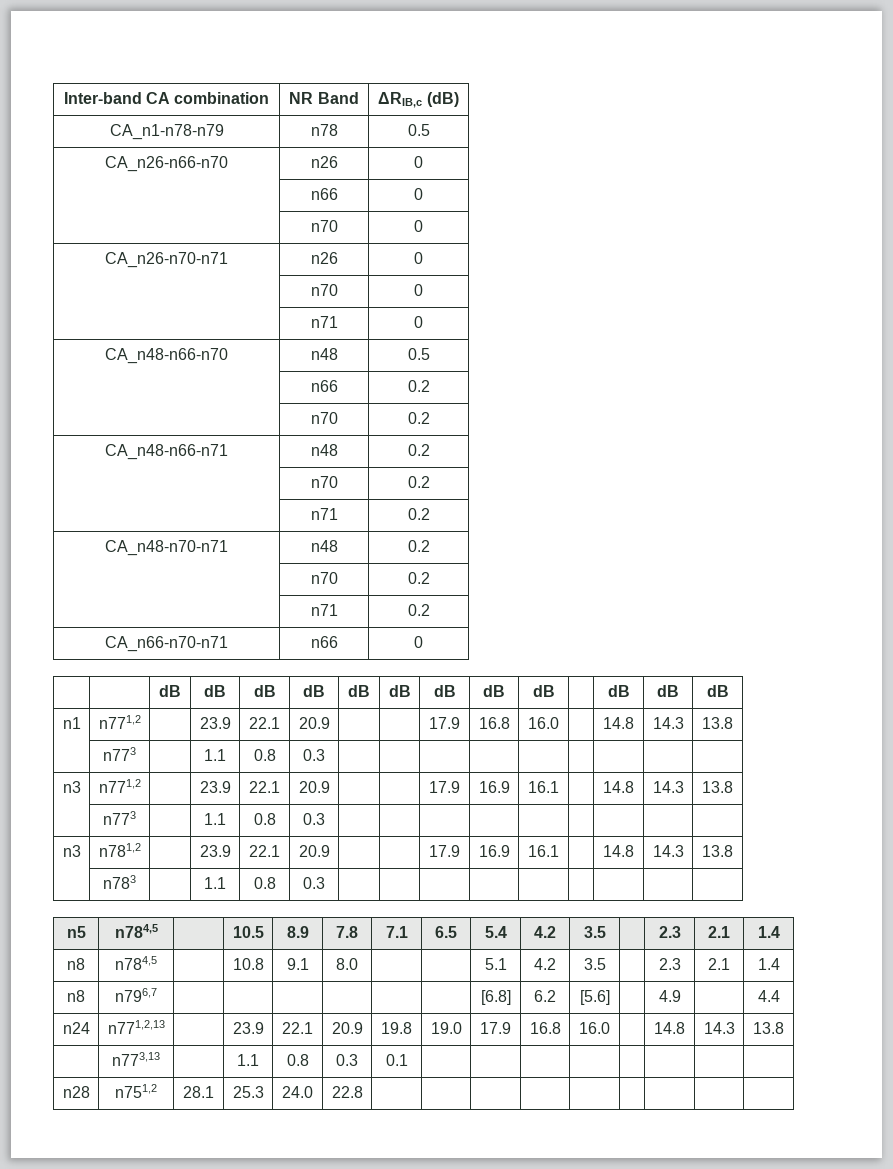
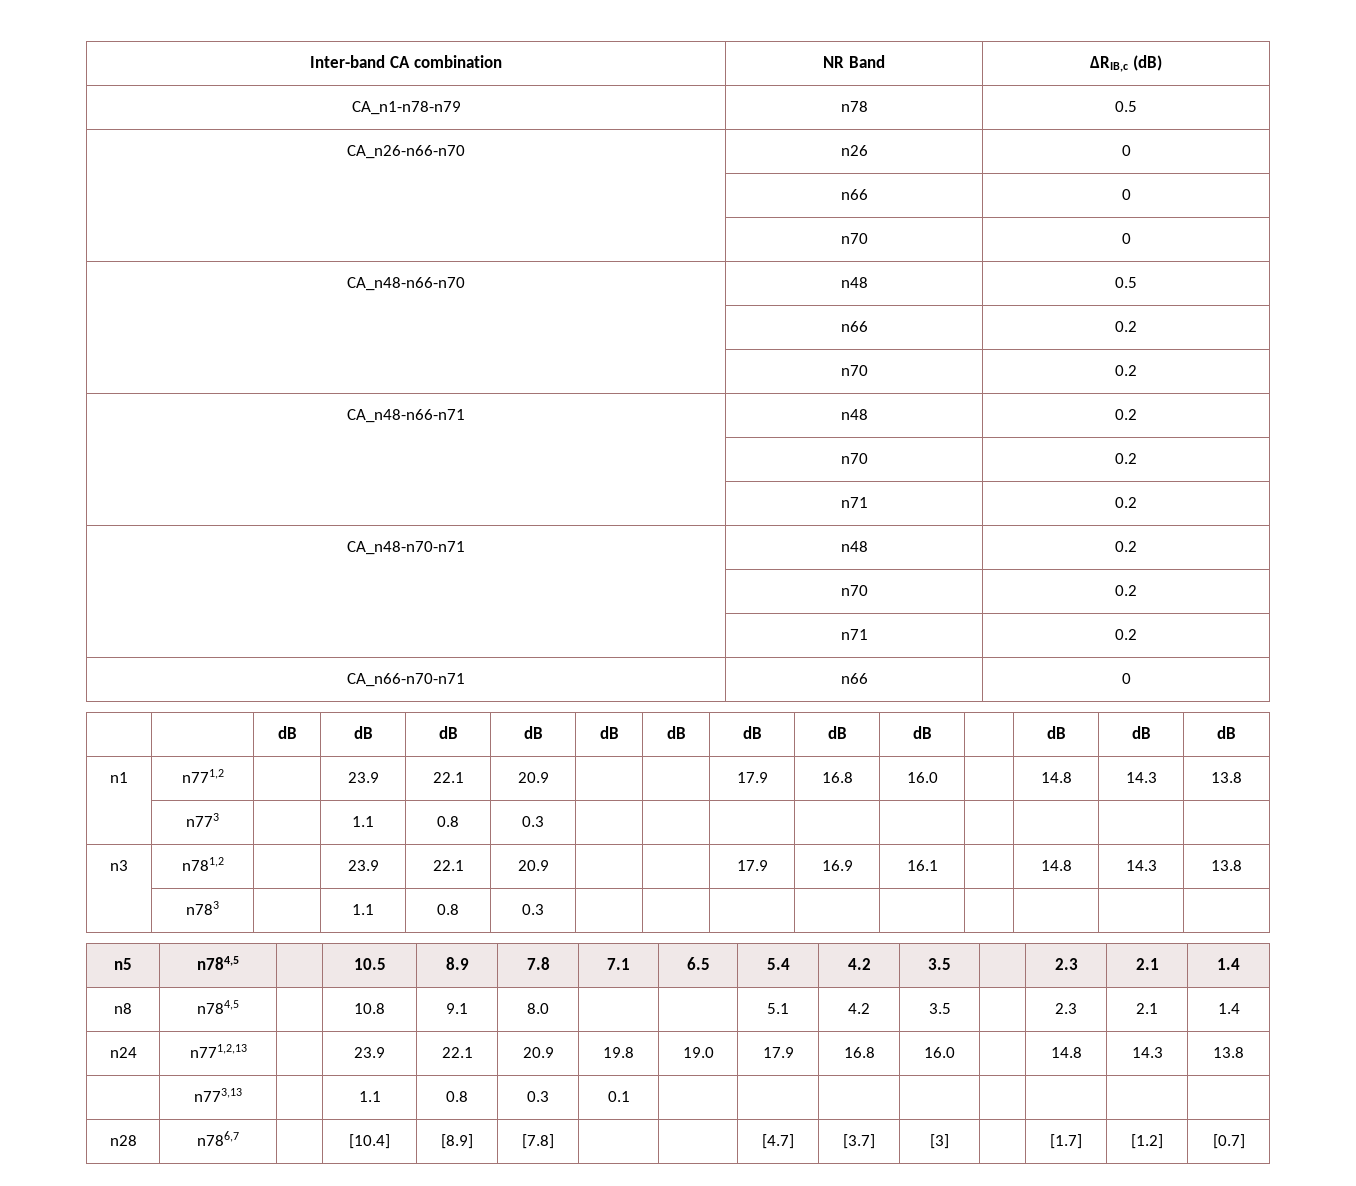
- CA_n26-n70-n71 | n26 | 0
- | n70 | 0
- | n71 | 0
- n3 | n771,2 | | 23.9 | 22.1 | 20.9 | | | 17.9 | 16.9 | 16.1 | | 14.8 | 14.3 | 13.8
- | n773 | | 1.1 | 0.8 | 0.3 | | | | | | | | |
- n8 | n796,7 | | | | | | | [6.8] | 6.2 | [5.6] | | 4.9 | | 4.4
- n28 | n751,2 | 28.1 | 25.3 | 24.0 | 22.8 | | | | | | | | |
+ n28 | n786,7 | | [10.4] | [8.9] | [7.8] | | | [4.7] | [3.7] | [3] | | [1.7] | [1.2] | [0.7]

